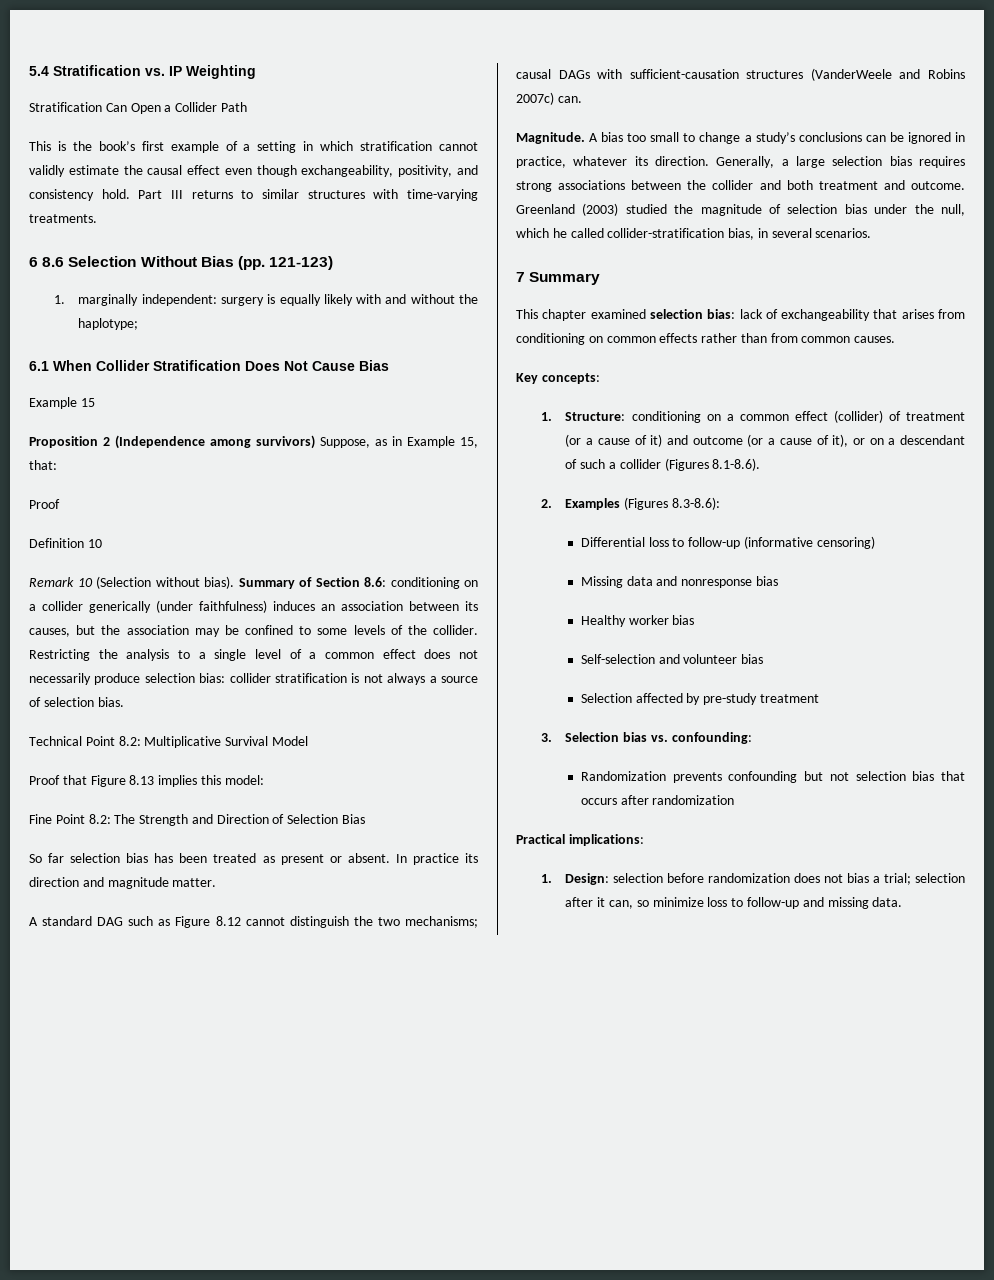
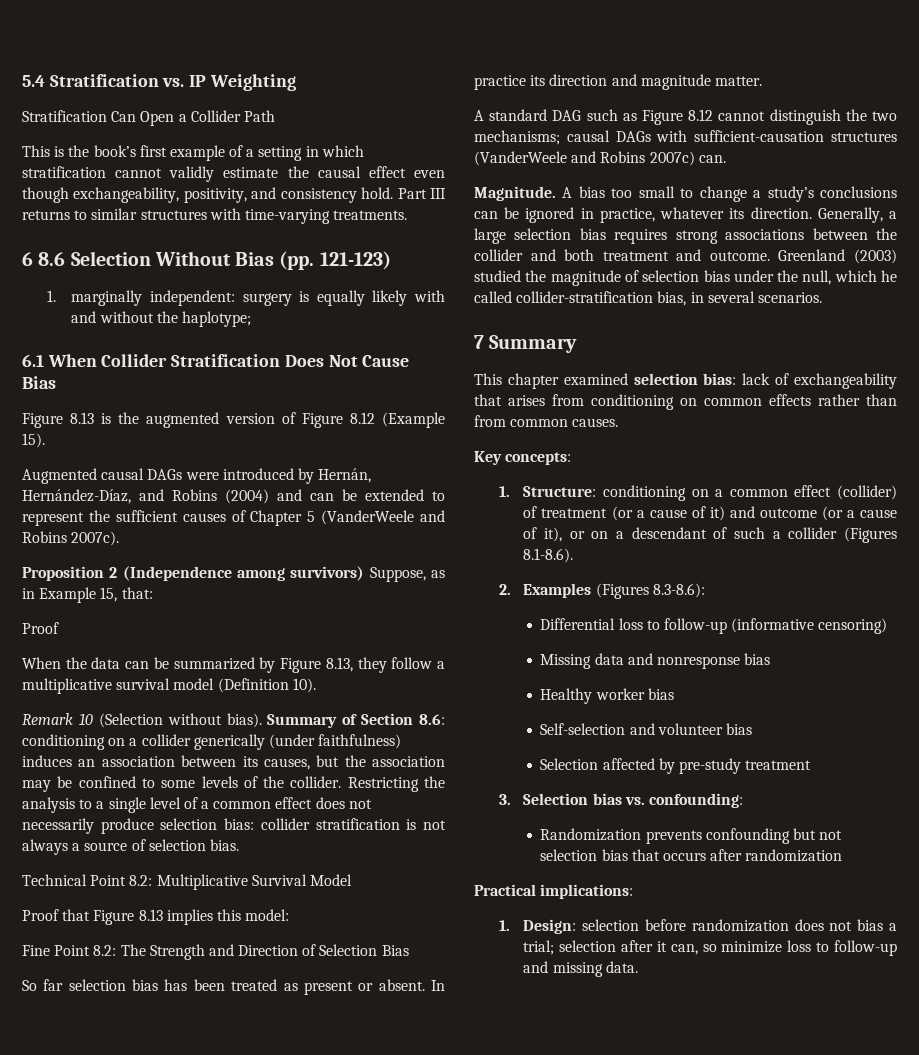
- Example 15
+ Figure 8.13 is the augmented version of Figure 8.12 (Example 15).
+ Augmented causal DAGs were introduced by Hernán, Hernández-Díaz, and Robins (2004) and can be extended to represent the sufficient causes of Chapter 5 (VanderWeele and Robins 2007c).
- Definition 10
+ When the data can be summarized by Figure 8.13, they follow a multiplicative survival model (Definition 10).

